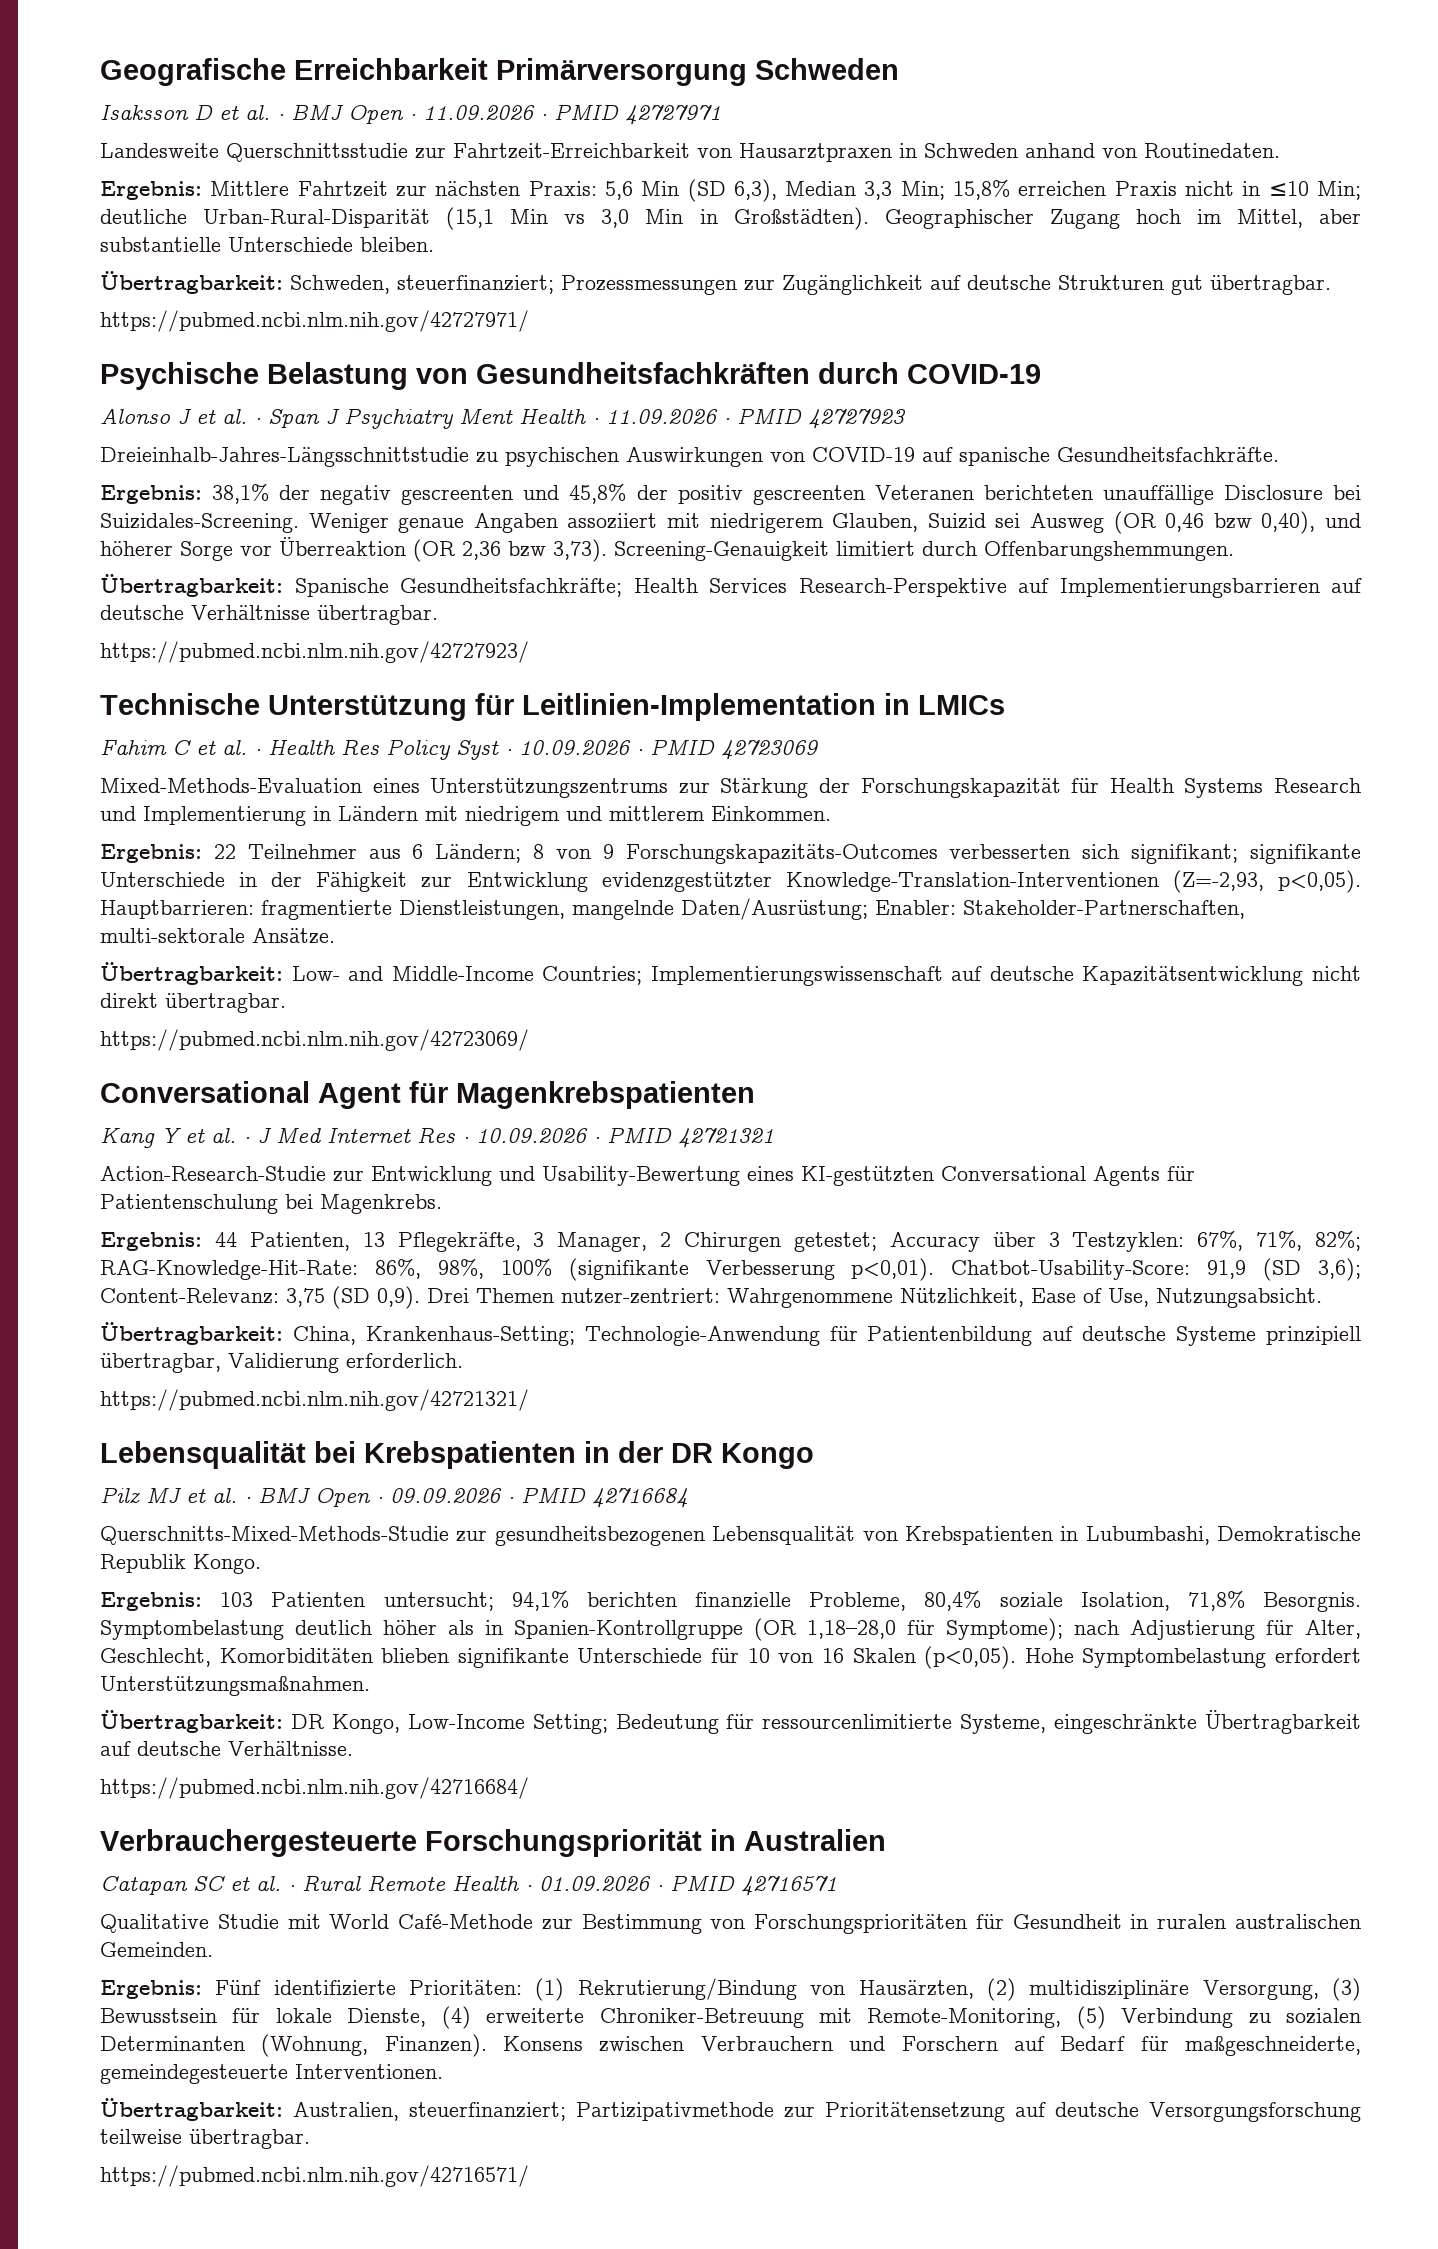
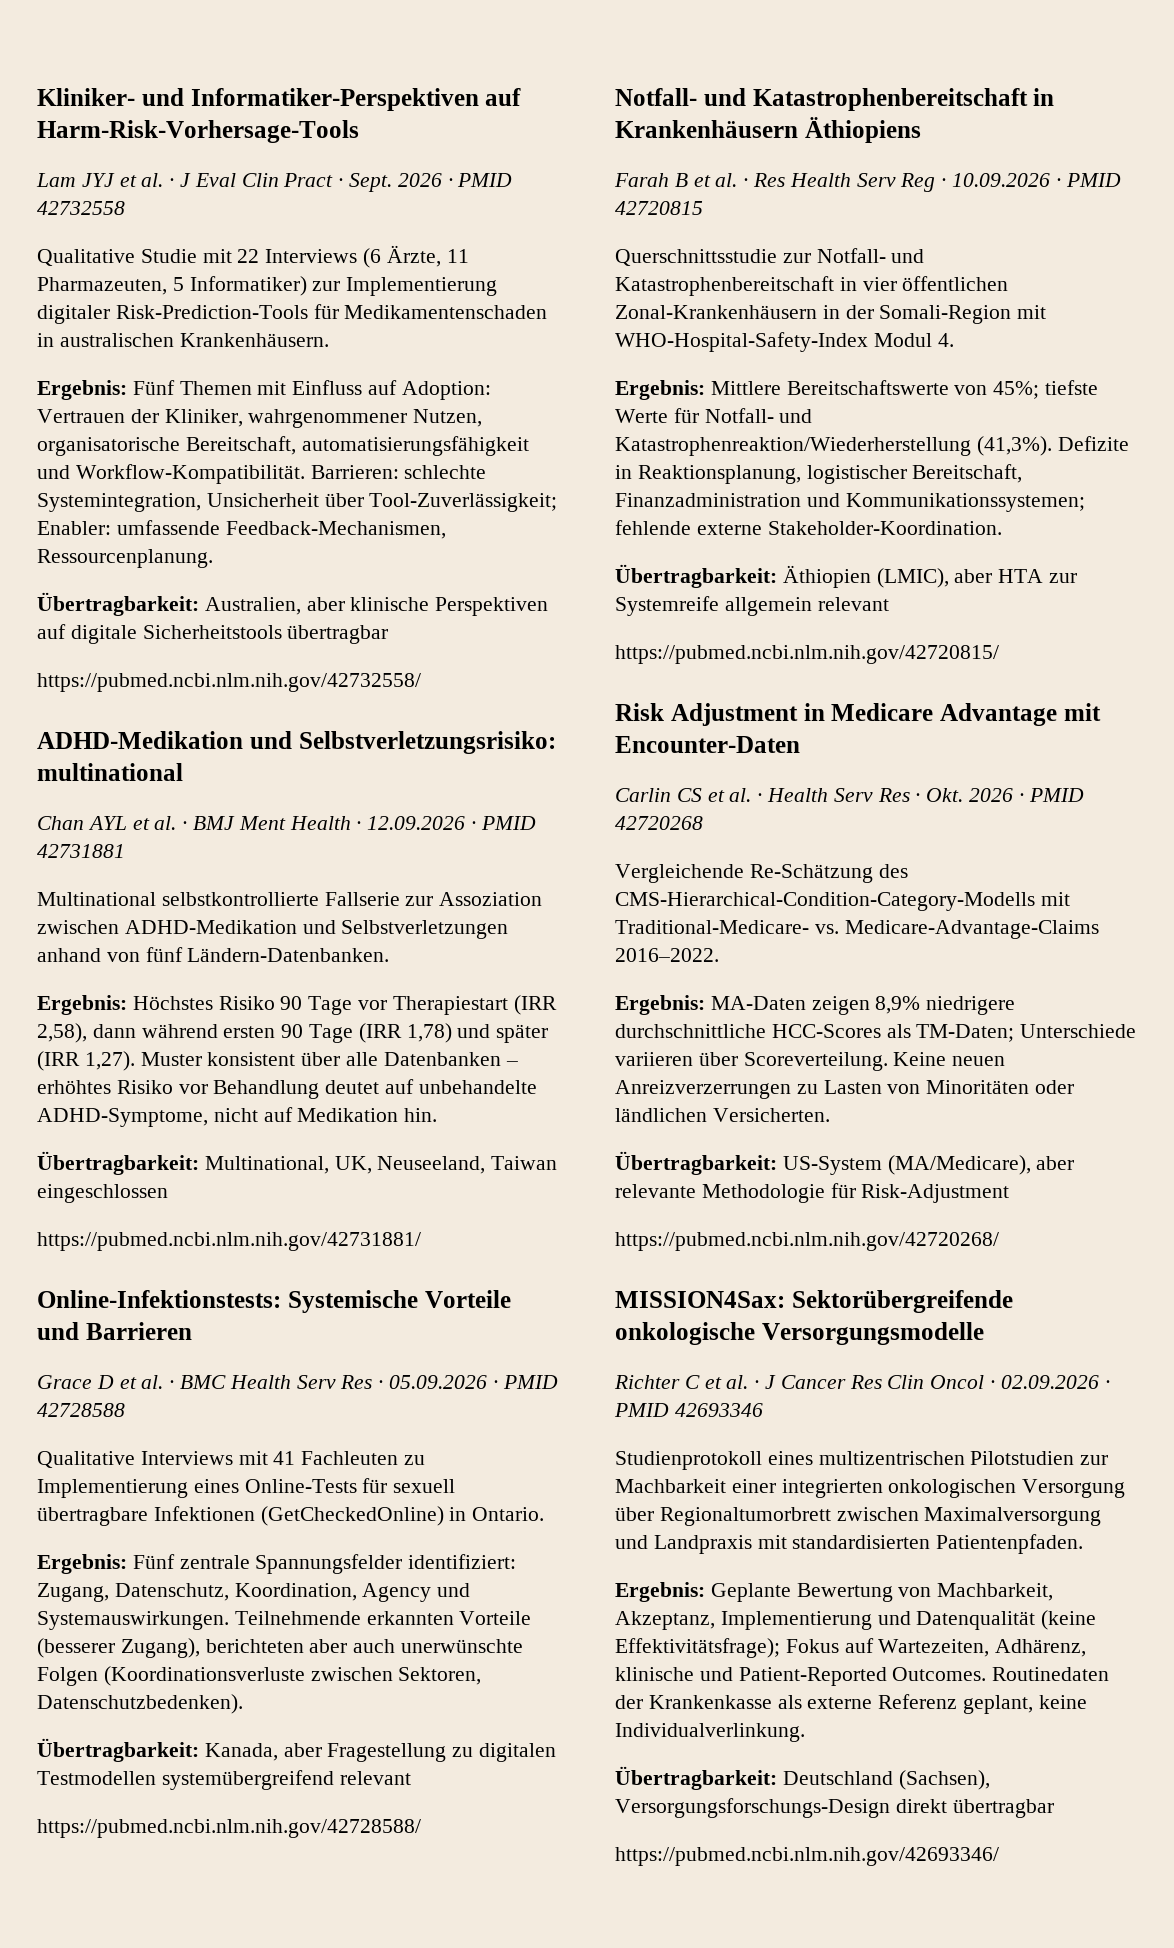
- Geografische Erreichbarkeit Primärversorgung Schweden
- Isaksson D et al. · BMJ Open · 11.09.2026 · PMID 42727971
- Landesweite Querschnittsstudie zur Fahrtzeit-Erreichbarkeit von Hausarztpraxen in Schweden anhand von Routinedaten.
- Ergebnis: Mittlere Fahrtzeit zur nächsten Praxis: 5,6 Min (SD 6,3), Median 3,3 Min; 15,8% erreichen Praxis nicht in ≤10 Min; deutliche Urban-Rural-Disparität (15,1 Min vs 3,0 Min in Großstädten). Geographischer Zugang hoch im Mittel, aber substantielle Unterschiede bleiben.
- Übertragbarkeit: Schweden, steuerfinanziert; Prozessmessungen zur Zugänglichkeit auf deutsche Strukturen gut übertragbar.
- https://pubmed.ncbi.nlm.nih.gov/42727971/
- Psychische Belastung von Gesundheitsfachkräften durch COVID-19
- Alonso J et al. · Span J Psychiatry Ment Health · 11.09.2026 · PMID 42727923
- Dreieinhalb-Jahres-Längsschnittstudie zu psychischen Auswirkungen von COVID-19 auf spanische Gesundheitsfachkräfte.
- Ergebnis: 38,1% der negativ gescreenten und 45,8% der positiv gescreenten Veteranen berichteten unauffällige Disclosure bei Suizidales-Screening. Weniger genaue Angaben assoziiert mit niedrigerem Glauben, Suizid sei Ausweg (OR 0,46 bzw 0,40), und höherer Sorge vor Überreaktion (OR 2,36 bzw 3,73). Screening-Genauigkeit limitiert durch Offenbarungshemmungen.
- Übertragbarkeit: Spanische Gesundheitsfachkräfte; Health Services Research-Perspektive auf Implementierungsbarrieren auf deutsche Verhältnisse übertragbar.
- https://pubmed.ncbi.nlm.nih.gov/42727923/
- Technische Unterstützung für Leitlinien-Implementation in LMICs
- Fahim C et al. · Health Res Policy Syst · 10.09.2026 · PMID 42723069
- Mixed-Methods-Evaluation eines Unterstützungszentrums zur Stärkung der Forschungskapazität für Health Systems Research und Implementierung in Ländern mit niedrigem und mittlerem Einkommen.
- Ergebnis: 22 Teilnehmer aus 6 Ländern; 8 von 9 Forschungskapazitäts-Outcomes verbesserten sich signifikant; signifikante Unterschiede in der Fähigkeit zur Entwicklung evidenzgestützter Knowledge-Translation-Interventionen (Z=-2,93, p<0,05). Hauptbarrieren: fragmentierte Dienstleistungen, mangelnde Daten/Ausrüstung; Enabler: Stakeholder-Partnerschaften, multi-sektorale Ansätze.
- Übertragbarkeit: Low- and Middle-Income Countries; Implementierungswissenschaft auf deutsche Kapazitätsentwicklung nicht direkt übertragbar.
- https://pubmed.ncbi.nlm.nih.gov/42723069/
- Conversational Agent für Magenkrebspatienten
- Kang Y et al. · J Med Internet Res · 10.09.2026 · PMID 42721321
- Action-Research-Studie zur Entwicklung und Usability-Bewertung eines KI-gestützten Conversational Agents für Patientenschulung bei Magenkrebs.
- Ergebnis: 44 Patienten, 13 Pflegekräfte, 3 Manager, 2 Chirurgen getestet; Accuracy über 3 Testzyklen: 67%, 71%, 82%; RAG-Knowledge-Hit-Rate: 86%, 98%, 100% (signifikante Verbesserung p<0,01). Chatbot-Usability-Score: 91,9 (SD 3,6); Content-Relevanz: 3,75 (SD 0,9). Drei Themen nutzer-zentriert: Wahrgenommene Nützlichkeit, Ease of Use, Nutzungsabsicht.
- Übertragbarkeit: China, Krankenhaus-Setting; Technologie-Anwendung für Patientenbildung auf deutsche Systeme prinzipiell übertragbar, Validierung erforderlich.
- https://pubmed.ncbi.nlm.nih.gov/42721321/
- Lebensqualität bei Krebspatienten in der DR Kongo
- Pilz MJ et al. · BMJ Open · 09.09.2026 · PMID 42716684
- Querschnitts-Mixed-Methods-Studie zur gesundheitsbezogenen Lebensqualität von Krebspatienten in Lubumbashi, Demokratische Republik Kongo.
- Ergebnis: 103 Patienten untersucht; 94,1% berichten finanzielle Probleme, 80,4% soziale Isolation, 71,8% Besorgnis. Symptombelastung deutlich höher als in Spanien-Kontrollgruppe (OR 1,18–28,0 für Symptome); nach Adjustierung für Alter, Geschlecht, Komorbiditäten blieben signifikante Unterschiede für 10 von 16 Skalen (p<0,05). Hohe Symptombelastung erfordert Unterstützungsmaßnahmen.
- Übertragbarkeit: DR Kongo, Low-Income Setting; Bedeutung für ressourcenlimitierte Systeme, eingeschränkte Übertragbarkeit auf deutsche Verhältnisse.
- https://pubmed.ncbi.nlm.nih.gov/42716684/
- Verbrauchergesteuerte Forschungspriorität in Australien
- Catapan SC et al. · Rural Remote Health · 01.09.2026 · PMID 42716571
- Qualitative Studie mit World Café-Methode zur Bestimmung von Forschungsprioritäten für Gesundheit in ruralen australischen Gemeinden.
- Ergebnis: Fünf identifizierte Prioritäten: (1) Rekrutierung/Bindung von Hausärzten, (2) multidisziplinäre Versorgung, (3) Bewusstsein für lokale Dienste, (4) erweiterte Chroniker-Betreuung mit Remote-Monitoring, (5) Verbindung zu sozialen Determinanten (Wohnung, Finanzen). Konsens zwischen Verbrauchern und Forschern auf Bedarf für maßgeschneiderte, gemeindegesteuerte Interventionen.
- Übertragbarkeit: Australien, steuerfinanziert; Partizipativmethode zur Prioritätensetzung auf deutsche Versorgungsforschung teilweise übertragbar.
- https://pubmed.ncbi.nlm.nih.gov/42716571/
+ Kliniker- und Informatiker-Perspektiven auf Harm-Risk-Vorhersage-Tools
+ Lam JYJ et al. · J Eval Clin Pract · Sept. 2026 · PMID 42732558
+ Qualitative Studie mit 22 Interviews (6 Ärzte, 11 Pharmazeuten, 5 Informatiker) zur Implementierung digitaler Risk-Prediction-Tools für Medikamentenschaden in australischen Krankenhäusern.
+ Ergebnis: Fünf Themen mit Einfluss auf Adoption: Vertrauen der Kliniker, wahrgenommener Nutzen, organisatorische Bereitschaft, automatisierungsfähigkeit und Workflow-Kompatibilität. Barrieren: schlechte Systemintegration, Unsicherheit über Tool-Zuverlässigkeit; Enabler: umfassende Feedback-Mechanismen, Ressourcenplanung.
+ Übertragbarkeit: Australien, aber klinische Perspektiven auf digitale Sicherheitstools übertragbar
+ https://pubmed.ncbi.nlm.nih.gov/42732558/
+ ADHD-Medikation und Selbstverletzungsrisiko: multinational
+ Chan AYL et al. · BMJ Ment Health · 12.09.2026 · PMID 42731881
+ Multinational selbstkontrollierte Fallserie zur Assoziation zwischen ADHD-Medikation und Selbstverletzungen anhand von fünf Ländern-Datenbanken.
+ Ergebnis: Höchstes Risiko 90 Tage vor Therapiestart (IRR 2,58), dann während ersten 90 Tage (IRR 1,78) und später (IRR 1,27). Muster konsistent über alle Datenbanken – erhöhtes Risiko vor Behandlung deutet auf unbehandelte ADHD-Symptome, nicht auf Medikation hin.
+ Übertragbarkeit: Multinational, UK, Neuseeland, Taiwan eingeschlossen
+ https://pubmed.ncbi.nlm.nih.gov/42731881/
+ Online-Infektionstests: Systemische Vorteile und Barrieren
+ Grace D et al. · BMC Health Serv Res · 05.09.2026 · PMID 42728588
+ Qualitative Interviews mit 41 Fachleuten zu Implementierung eines Online-Tests für sexuell übertragbare Infektionen (GetCheckedOnline) in Ontario.
+ Ergebnis: Fünf zentrale Spannungsfelder identifiziert: Zugang, Datenschutz, Koordination, Agency und Systemauswirkungen. Teilnehmende erkannten Vorteile (besserer Zugang), berichteten aber auch unerwünschte Folgen (Koordinationsverluste zwischen Sektoren, Datenschutzbedenken).
+ Übertragbarkeit: Kanada, aber Fragestellung zu digitalen Testmodellen systemübergreifend relevant
+ https://pubmed.ncbi.nlm.nih.gov/42728588/
+ Notfall- und Katastrophenbereitschaft in Krankenhäusern Äthiopiens
+ Farah B et al. · Res Health Serv Reg · 10.09.2026 · PMID 42720815
+ Querschnittsstudie zur Notfall- und Katastrophenbereitschaft in vier öffentlichen Zonal-Krankenhäusern in der Somali-Region mit WHO-Hospital-Safety-Index Modul 4.
+ Ergebnis: Mittlere Bereitschaftswerte von 45%; tiefste Werte für Notfall- und Katastrophenreaktion/Wiederherstellung (41,3%). Defizite in Reaktionsplanung, logistischer Bereitschaft, Finanzadministration und Kommunikationssystemen; fehlende externe Stakeholder-Koordination.
+ Übertragbarkeit: Äthiopien (LMIC), aber HTA zur Systemreife allgemein relevant
+ https://pubmed.ncbi.nlm.nih.gov/42720815/
+ Risk Adjustment in Medicare Advantage mit Encounter-Daten
+ Carlin CS et al. · Health Serv Res · Okt. 2026 · PMID 42720268
+ Vergleichende Re-Schätzung des CMS-Hierarchical-Condition-Category-Modells mit Traditional-Medicare- vs. Medicare-Advantage-Claims 2016–2022.
+ Ergebnis: MA-Daten zeigen 8,9% niedrigere durchschnittliche HCC-Scores als TM-Daten; Unterschiede variieren über Scoreverteilung. Keine neuen Anreizverzerrungen zu Lasten von Minoritäten oder ländlichen Versicherten.
+ Übertragbarkeit: US-System (MA/Medicare), aber relevante Methodologie für Risk-Adjustment
+ https://pubmed.ncbi.nlm.nih.gov/42720268/
+ MISSION4Sax: Sektorübergreifende onkologische Versorgungsmodelle
+ Richter C et al. · J Cancer Res Clin Oncol · 02.09.2026 · PMID 42693346
+ Studienprotokoll eines multizentrischen Pilotstudien zur Machbarkeit einer integrierten onkologischen Versorgung über Regionaltumorbrett zwischen Maximalversorgung und Landpraxis mit standardisierten Patientenpfaden.
+ Ergebnis: Geplante Bewertung von Machbarkeit, Akzeptanz, Implementierung und Datenqualität (keine Effektivitätsfrage); Fokus auf Wartezeiten, Adhärenz, klinische und Patient-Reported Outcomes. Routinedaten der Krankenkasse als externe Referenz geplant, keine Individualverlinkung.
+ Übertragbarkeit: Deutschland (Sachsen), Versorgungsforschungs-Design direkt übertragbar
+ https://pubmed.ncbi.nlm.nih.gov/42693346/

